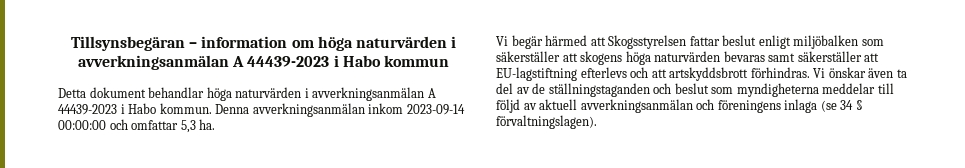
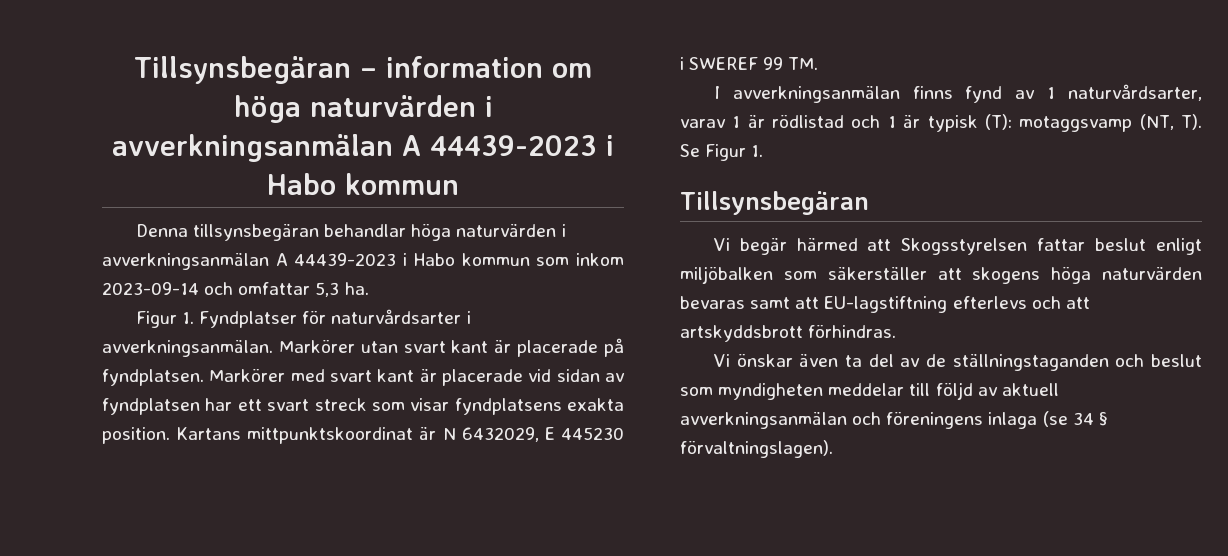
- Detta dokument behandlar höga naturvärden i avverkningsanmälan A 44439-2023 i Habo kommun. Denna avverkningsanmälan inkom 2023-09-14 00:00:00 och omfattar 5,3 ha.
+ Denna tillsynsbegäran behandlar höga naturvärden i avverkningsanmälan A 44439-2023 i Habo kommun som inkom 2023-09-14 och omfattar 5,3 ha.
+ Figur 1. Fyndplatser för naturvårdsarter i avverkningsanmälan. Markörer utan svart kant är placerade på fyndplatsen. Markörer med svart kant är placerade vid sidan av fyndplatsen har ett svart streck som visar fyndplatsens exakta position. Kartans mittpunktskoordinat är N 6432029, E 445230 i SWEREF 99 TM.
+ I avverkningsanmälan finns fynd av 1 naturvårdsarter, varav 1 är rödlistad och 1 är typisk (T): motaggsvamp (NT, T). Se Figur 1.
+ Tillsynsbegäran
- Vi begär härmed att Skogsstyrelsen fattar beslut enligt miljöbalken som säkerställer att skogens höga naturvärden bevaras samt säkerställer att EU-lagstiftning efterlevs och att artskyddsbrott förhindras. Vi önskar även ta del av de ställningstaganden och beslut som myndigheterna meddelar till följd av aktuell avverkningsanmälan och föreningens inlaga (se 34 § förvaltningslagen).
+ Vi begär härmed att Skogsstyrelsen fattar beslut enligt miljöbalken som säkerställer att skogens höga naturvärden bevaras samt att EU-lagstiftning efterlevs och att artskyddsbrott förhindras.
+ Vi önskar även ta del av de ställningstaganden och beslut som myndigheten meddelar till följd av aktuell avverkningsanmälan och föreningens inlaga (se 34 § förvaltningslagen).

